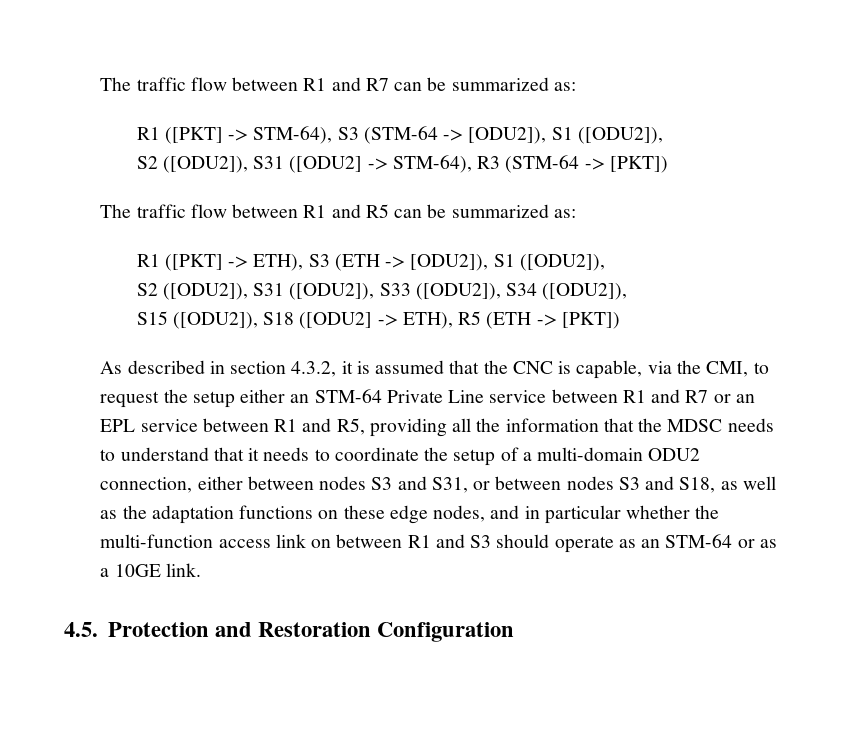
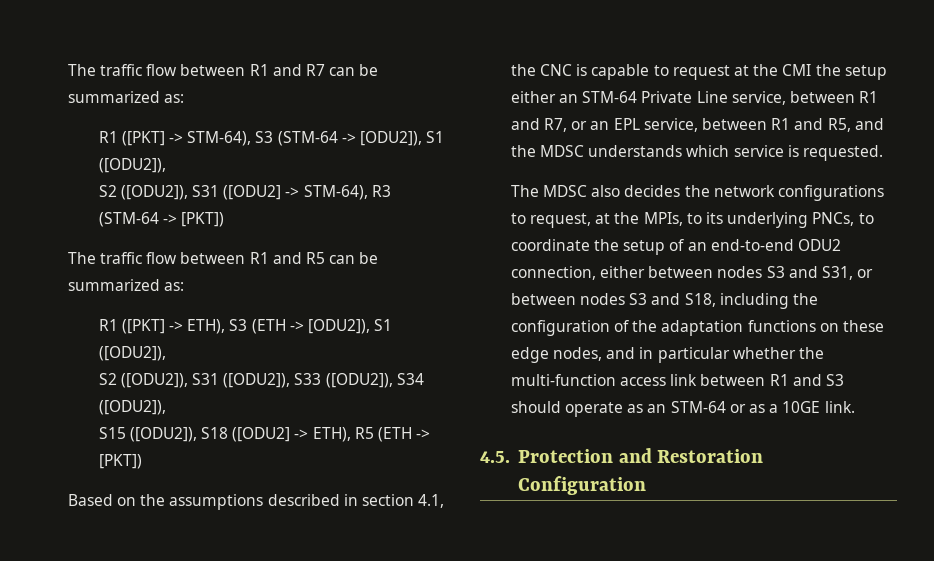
- As described in section 4.3.2, it is assumed that the CNC is capable, via the CMI, to request the setup either an STM-64 Private Line service between R1 and R7 or an EPL service between R1 and R5, providing all the information that the MDSC needs to understand that it needs to coordinate the setup of a multi-domain ODU2 connection, either between nodes S3 and S31, or between nodes S3 and S18, as well as the adaptation functions on these edge nodes, and in particular whether the multi-function access link on between R1 and S3 should operate as an STM-64 or as a 10GE link.
+ Based on the assumptions described in section 4.1, the CNC is capable to request at the CMI the setup either an STM-64 Private Line service, between R1 and R7, or an EPL service, between R1 and R5, and the MDSC understands which service is requested.
+ The MDSC also decides the network configurations to request, at the MPIs, to its underlying PNCs, to coordinate the setup of an end-to-end ODU2 connection, either between nodes S3 and S31, or between nodes S3 and S18, including the configuration of the adaptation functions on these edge nodes, and in particular whether the multi-function access link between R1 and S3 should operate as an STM-64 or as a 10GE link.

